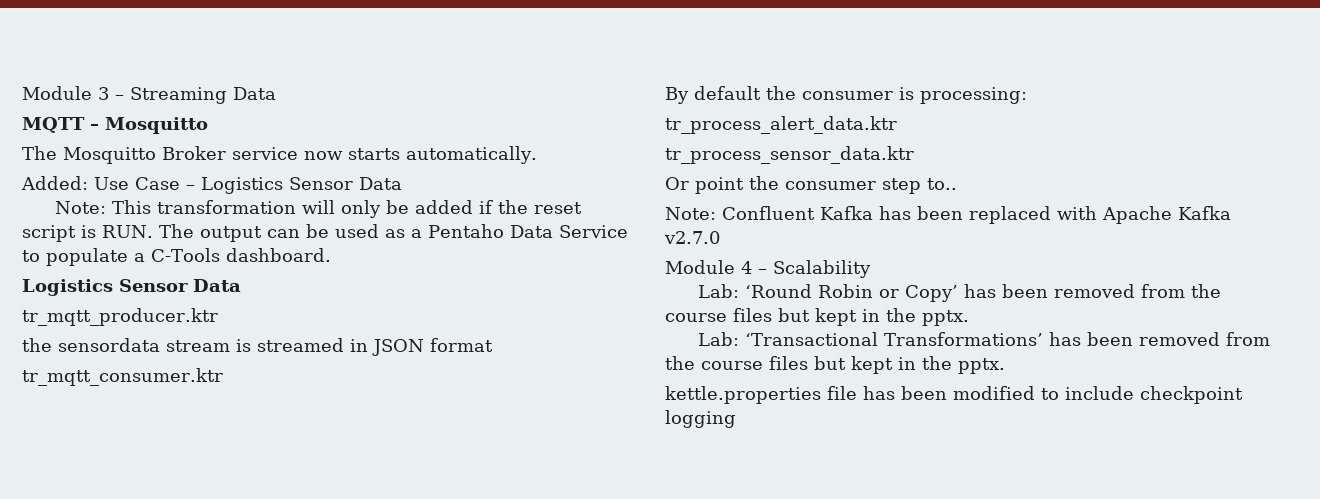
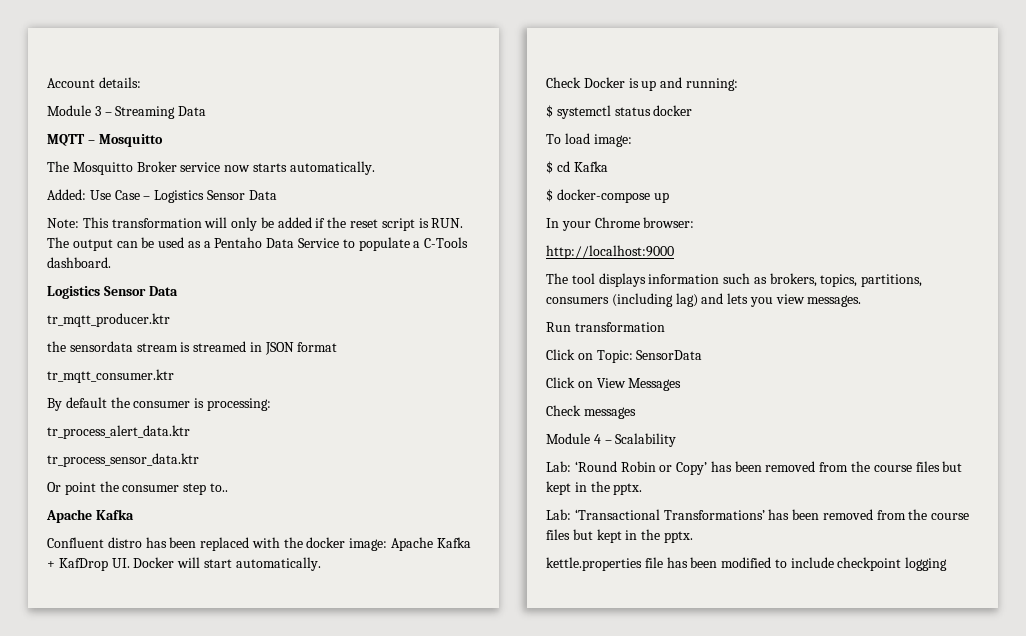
+ Account details:
  Or point the consumer step to..
- Note: Confluent Kafka has been replaced with Apache Kafka v2.7.0
+ Apache Kafka
+ Confluent distro has been replaced with the docker image: Apache Kafka + KafDrop UI. Docker will start automatically.
+ Check Docker is up and running:
+ $ systemctl status docker
+ To load image:
+ $ cd Kafka
+ $ docker-compose up
+ In your Chrome browser:
+ http://localhost:9000
+ The tool displays information such as brokers, topics, partitions, consumers (including lag) and lets you view messages.
+ Run transformation
+ Click on Topic: SensorData
+ Click on View Messages
+ Check messages

